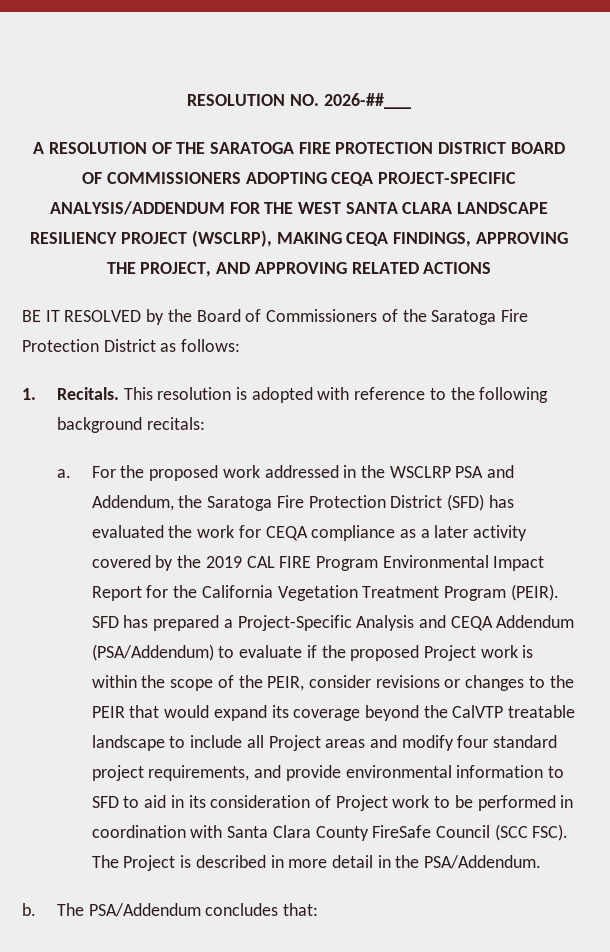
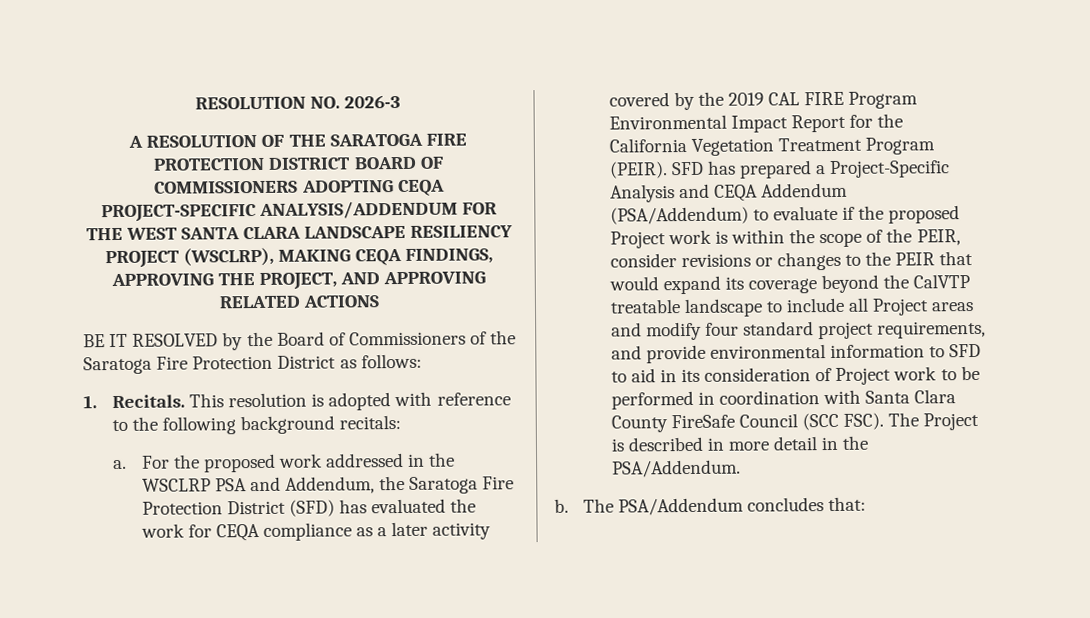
- RESOLUTION NO. 2026-##___
+ RESOLUTION NO. 2026-3

